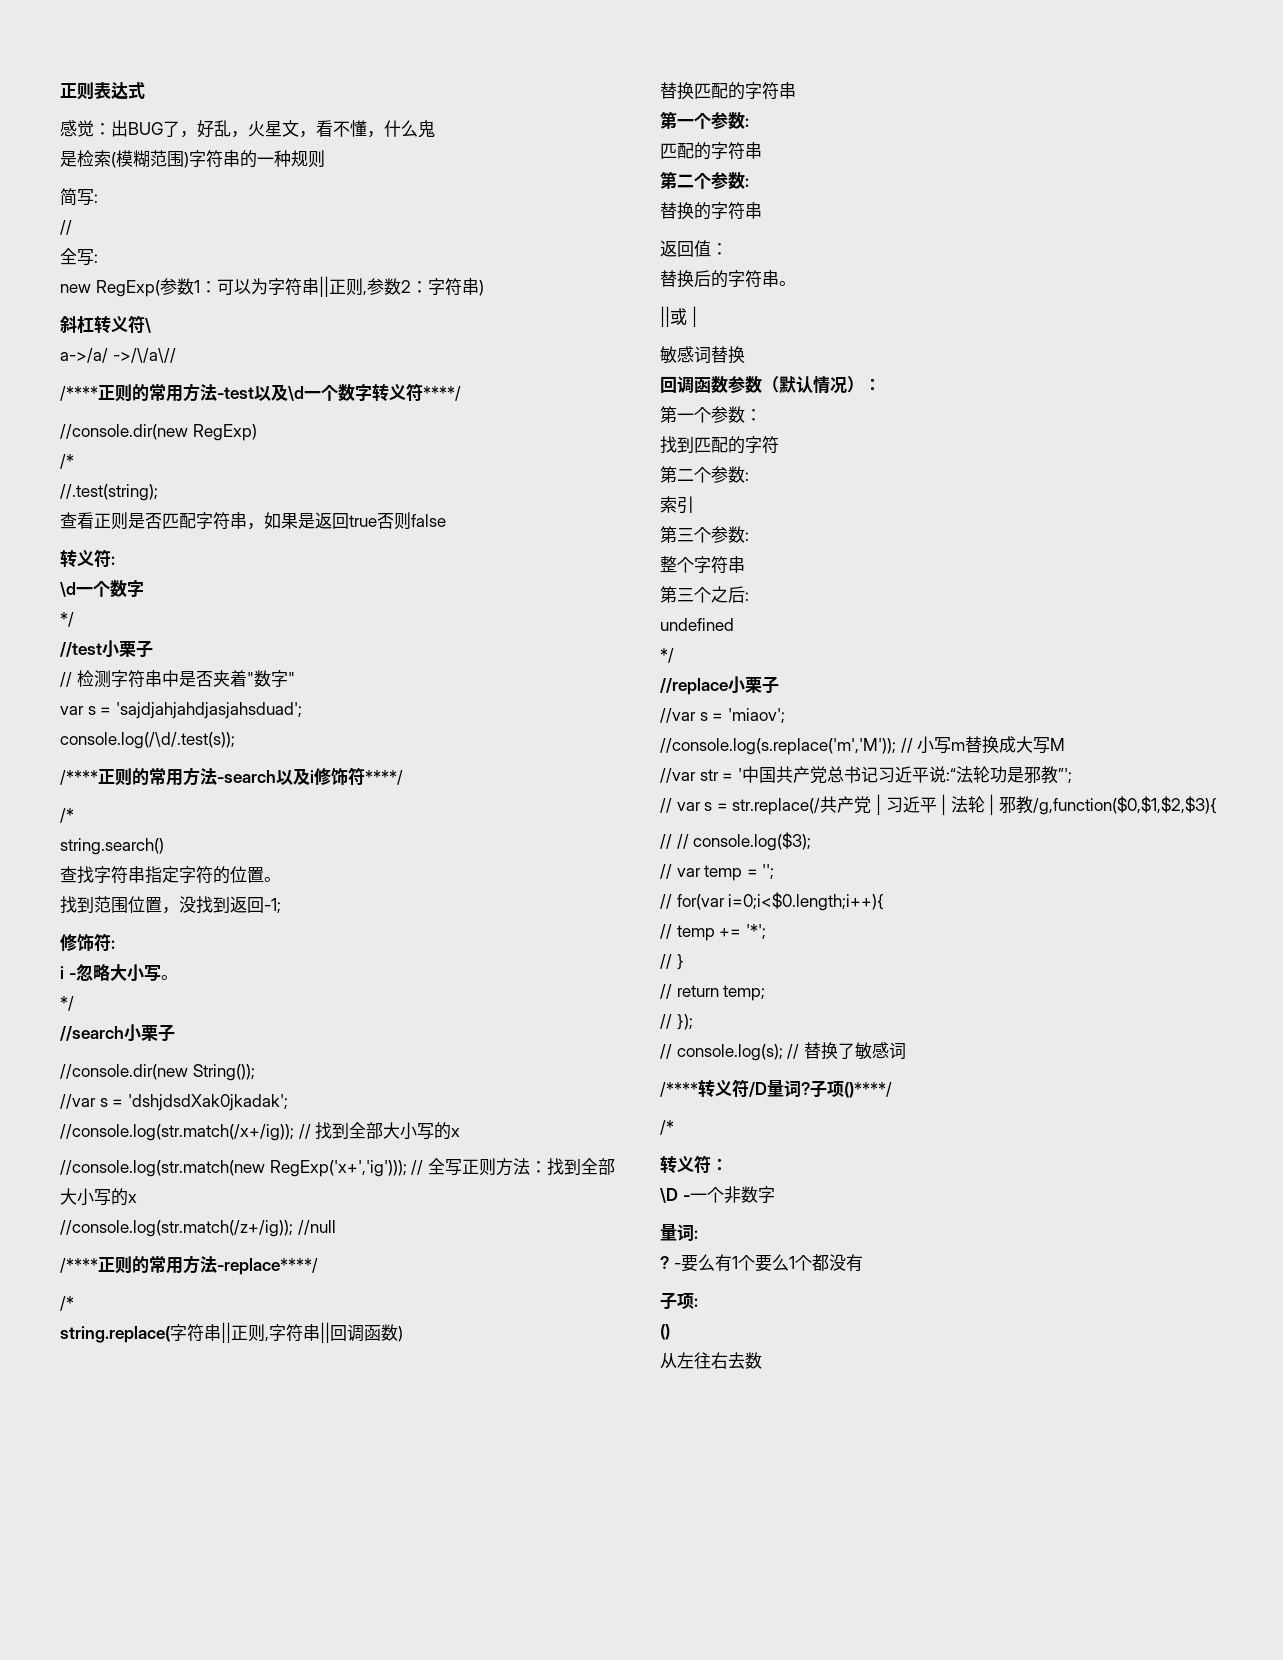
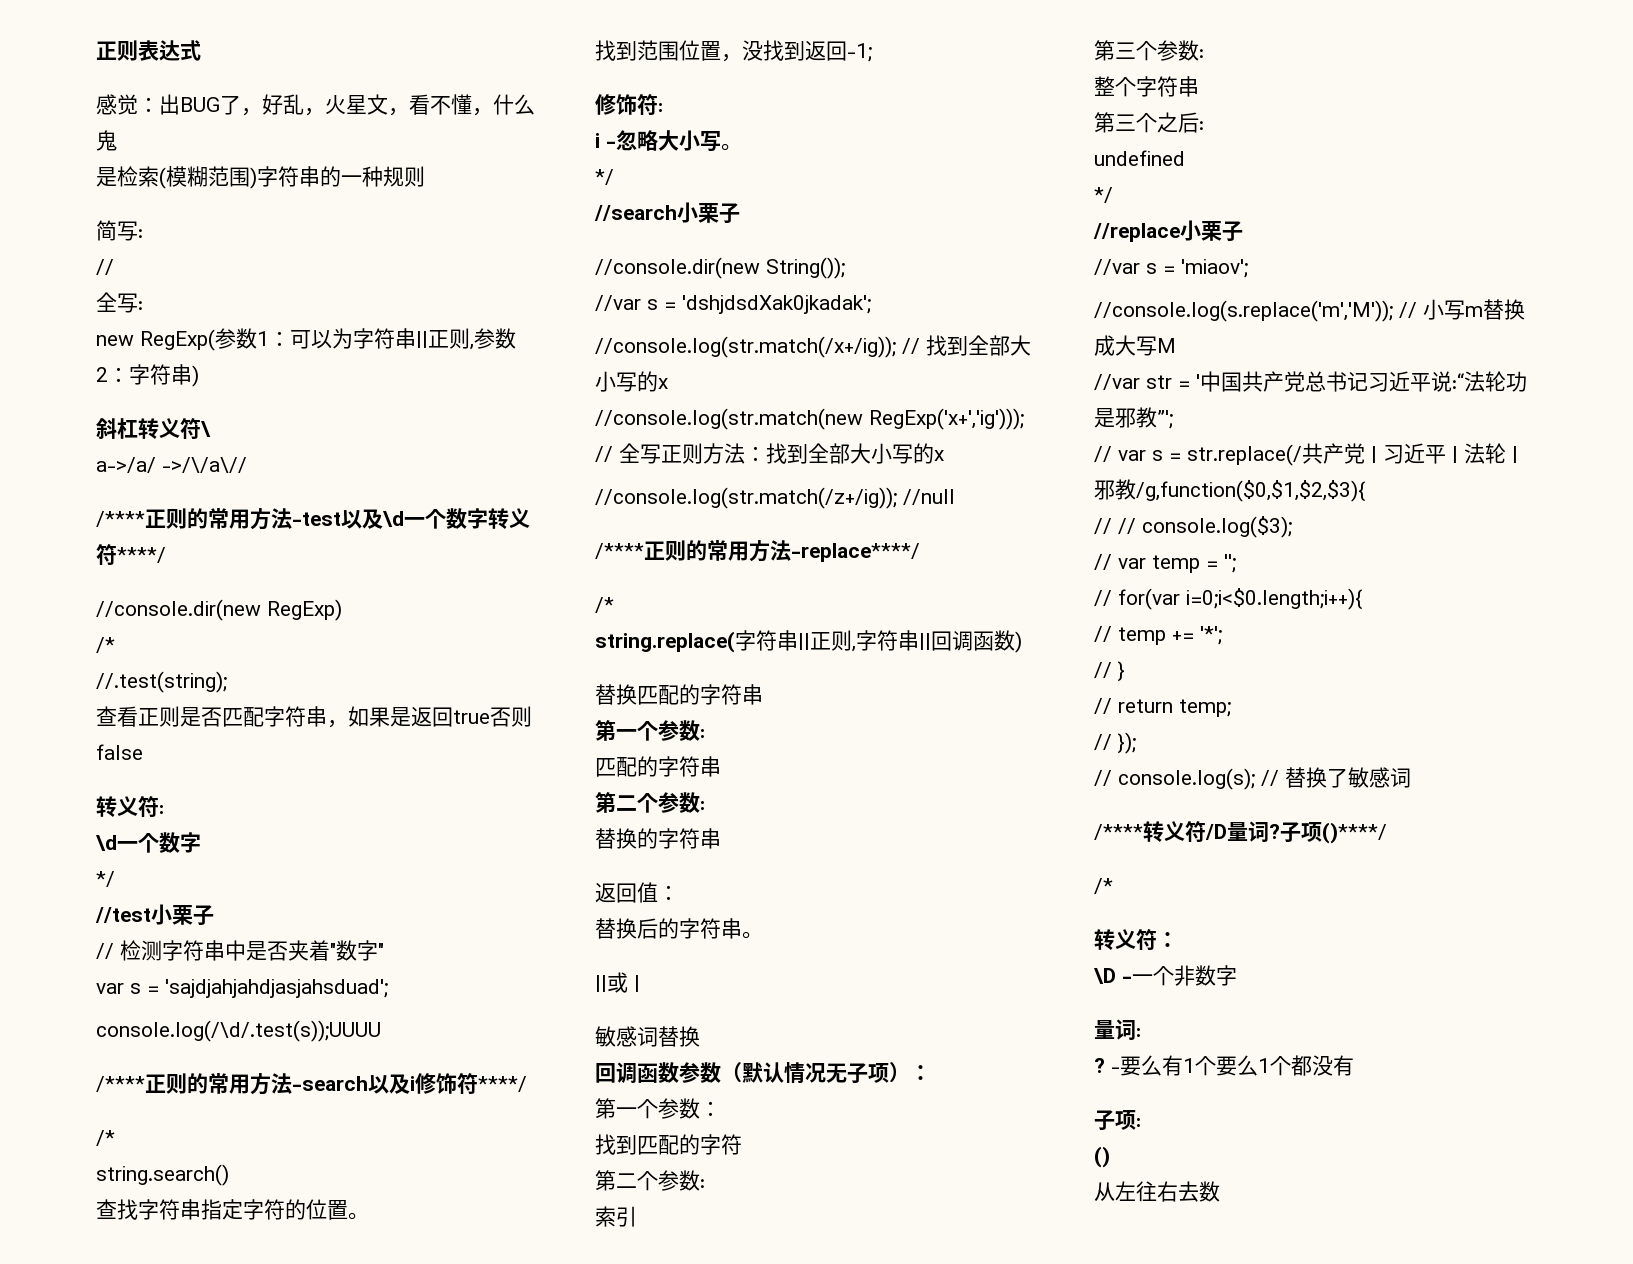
- console.log(/\d/.test(s));
+ console.log(/\d/.test(s));UUUU
- 回调函数参数（默认情况）：
+ 回调函数参数（默认情况无子项）：

